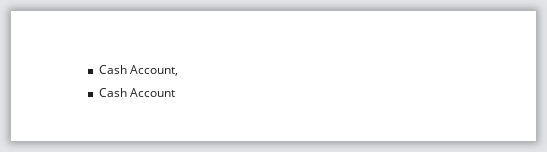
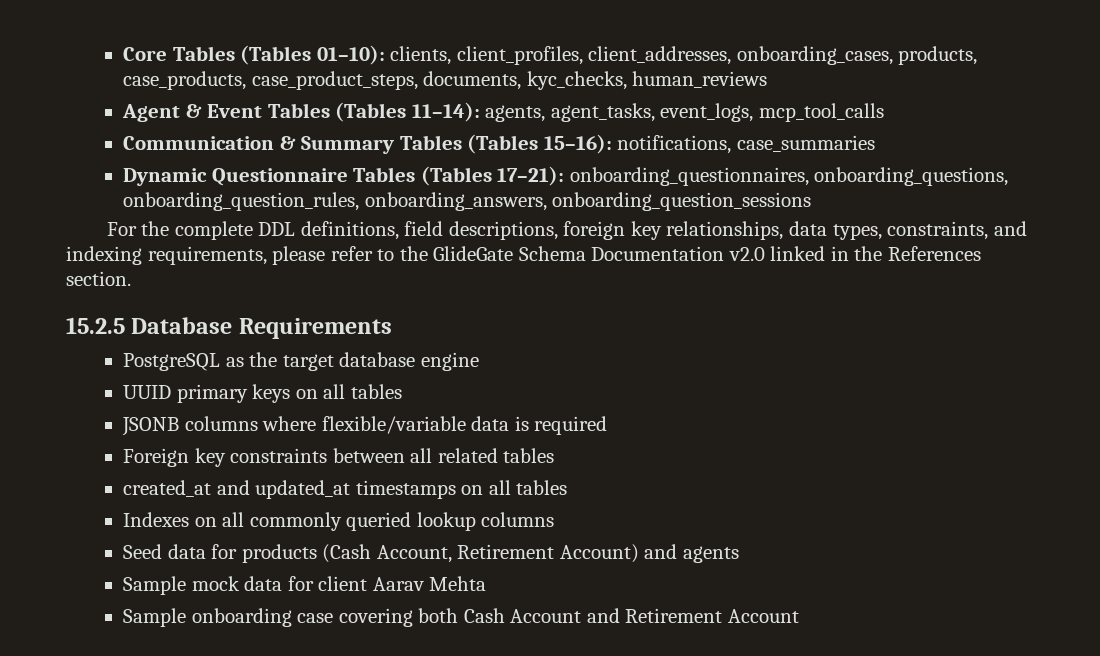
- Cash Account,
- Cash Account
+ Core Tables (Tables 01–10): clients, client_profiles, client_addresses, onboarding_cases, products, case_products, case_product_steps, documents, kyc_checks, human_reviews
+ Agent & Event Tables (Tables 11–14): agents, agent_tasks, event_logs, mcp_tool_calls
+ Communication & Summary Tables (Tables 15–16): notifications, case_summaries
+ Dynamic Questionnaire Tables (Tables 17–21): onboarding_questionnaires, onboarding_questions, onboarding_question_rules, onboarding_answers, onboarding_question_sessions
+ For the complete DDL definitions, field descriptions, foreign key relationships, data types, constraints, and indexing requirements, please refer to the GlideGate Schema Documentation v2.0 linked in the References section.
+ 15.2.5 Database Requirements
+ PostgreSQL as the target database engine
+ UUID primary keys on all tables
+ JSONB columns where flexible/variable data is required
+ Foreign key constraints between all related tables
+ created_at and updated_at timestamps on all tables
+ Indexes on all commonly queried lookup columns
+ Seed data for products (Cash Account, Retirement Account) and agents
+ Sample mock data for client Aarav Mehta
+ Sample onboarding case covering both Cash Account and Retirement Account

